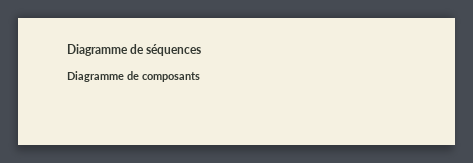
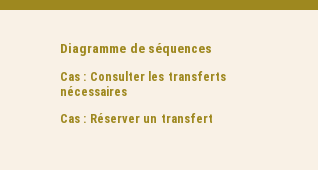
- Diagramme de composants
+ Cas : Consulter les transferts nécessaires
+ Cas : Réserver un transfert

